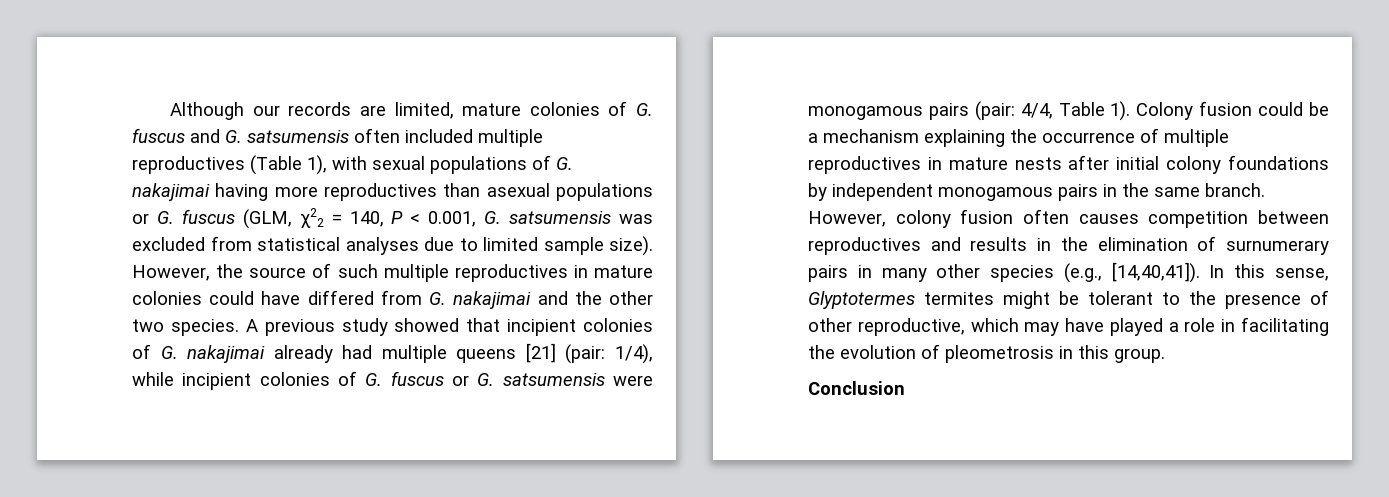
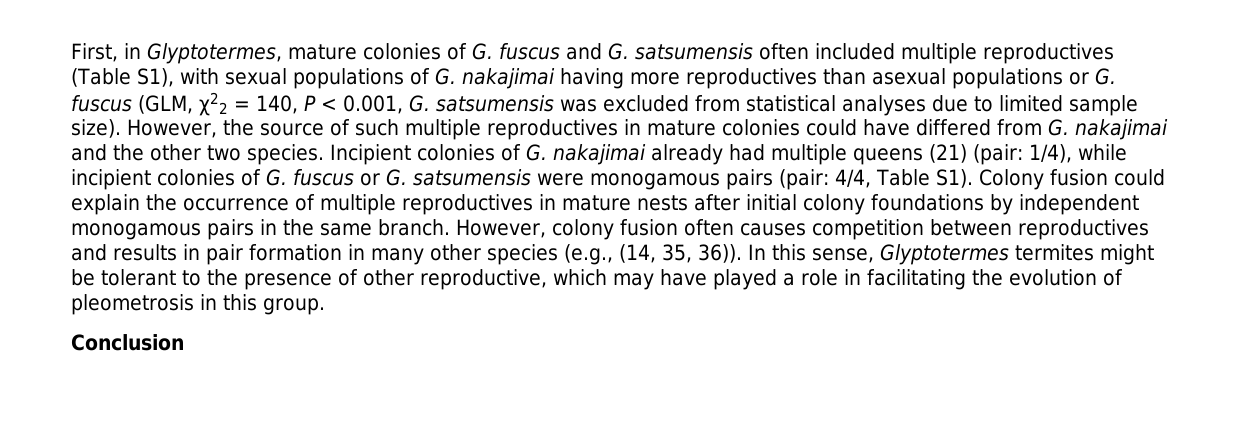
- Although our records are limited, mature colonies of G. fuscus and G. satsumensis often included multiple reproductives (Table 1), with sexual populations of G. nakajimai having more reproductives than asexual populations or G. fuscus (GLM, χ22 = 140, P < 0.001, G. satsumensis was excluded from statistical analyses due to limited sample size).
+ First, in Glyptotermes, mature colonies of G. fuscus and G. satsumensis often included multiple reproductives (Table S1), with sexual populations of G. nakajimai having more reproductives than asexual populations or G. fuscus (GLM, χ22 = 140, P < 0.001, G. satsumensis was excluded from statistical analyses due to limited sample size).
- A previous study showed that incipient colonies of G. nakajimai already had multiple queens [21] (pair: 1/4), while incipient colonies of G. fuscus or G. satsumensis were monogamous pairs (pair: 4/4, Table 1). Colony fusion could be a mechanism explaining the occurrence of multiple reproductives in mature nests after initial colony foundations by independent monogamous pairs in the same branch.
+ Incipient colonies of G. nakajimai already had multiple queens (21) (pair: 1/4), while incipient colonies of G. fuscus or G. satsumensis were monogamous pairs (pair: 4/4, Table S1). Colony fusion could explain the occurrence of multiple reproductives in mature nests after initial colony foundations by independent monogamous pairs in the same branch.
- However, colony fusion often causes competition between reproductives and results in the elimination of surnumerary pairs in many other species (e.g., [14,40,41]).
+ However, colony fusion often causes competition between reproductives and results in pair formation in many other species (e.g., (14, 35, 36)).

